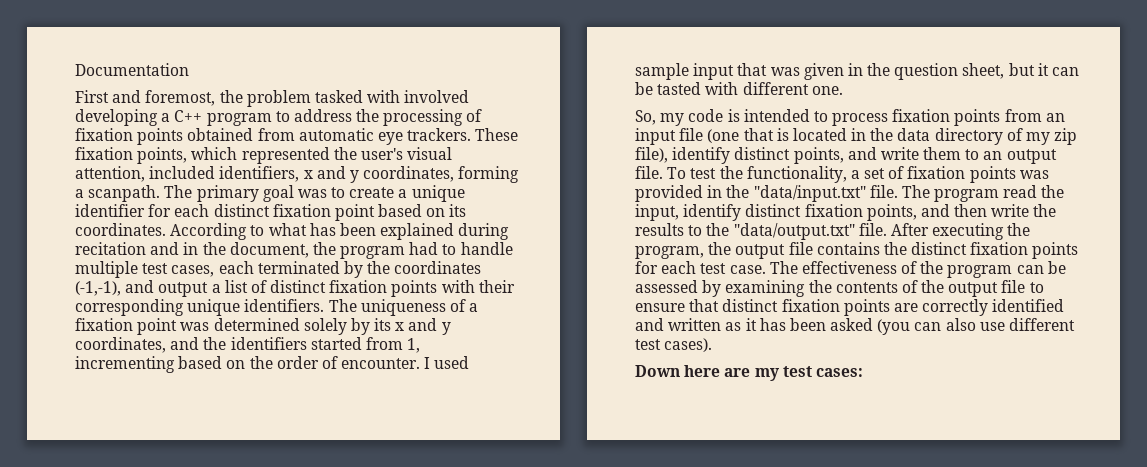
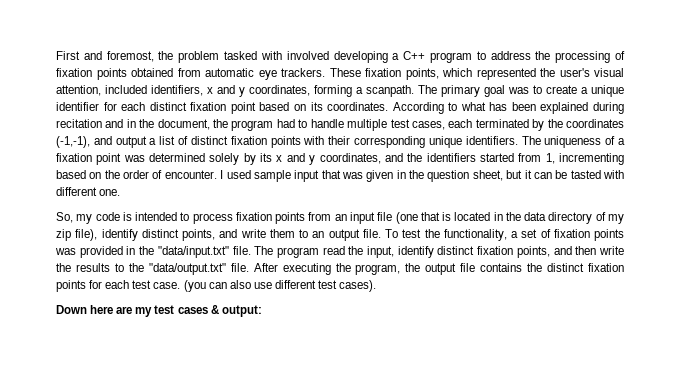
- Documentation
- The effectiveness of the program can be assessed by examining the contents of the output file to ensure that distinct fixation points are correctly identified and written as it has been asked (you can also use different test cases).
+ (you can also use different test cases).
- Down here are my test cases:
+ Down here are my test cases & output:

